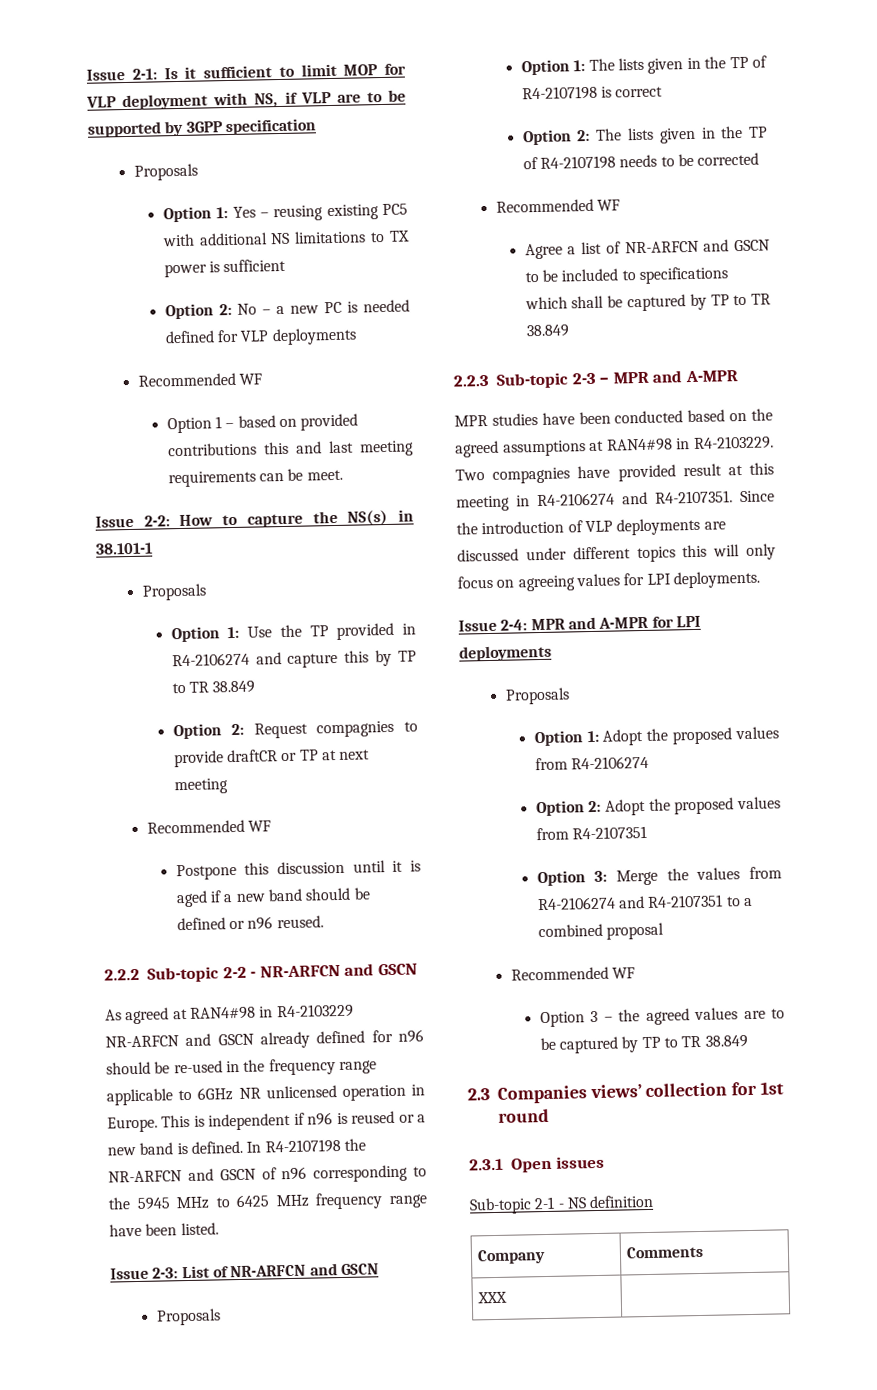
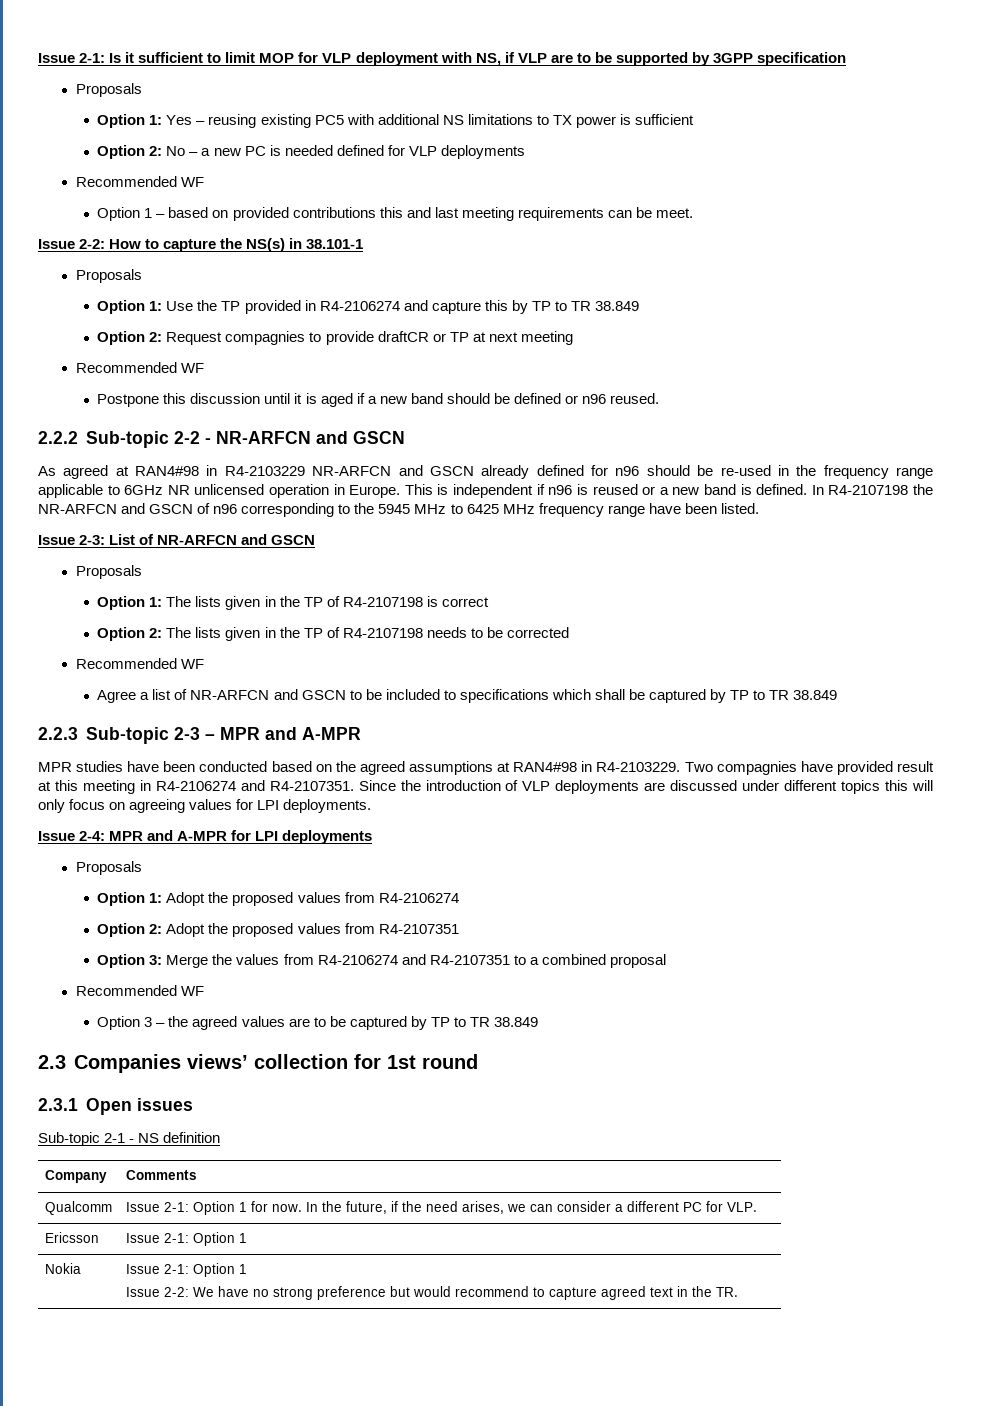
- XXX |
+ Qualcomm | Issue 2-1: Option 1 for now. In the future, if the need arises, we can consider a different PC for VLP.
+ Ericsson | Issue 2-1: Option 1
+ Nokia | Issue 2-1: Option 1
+ Issue 2-2: We have no strong preference but would recommend to capture agreed text in the TR.

